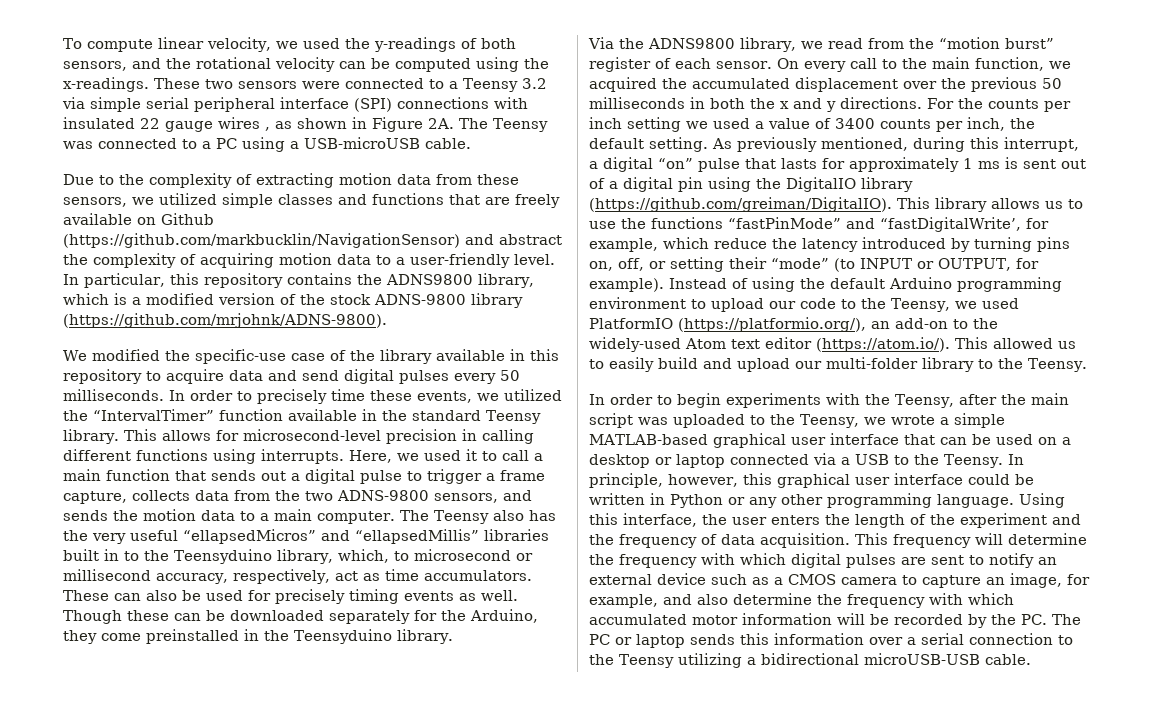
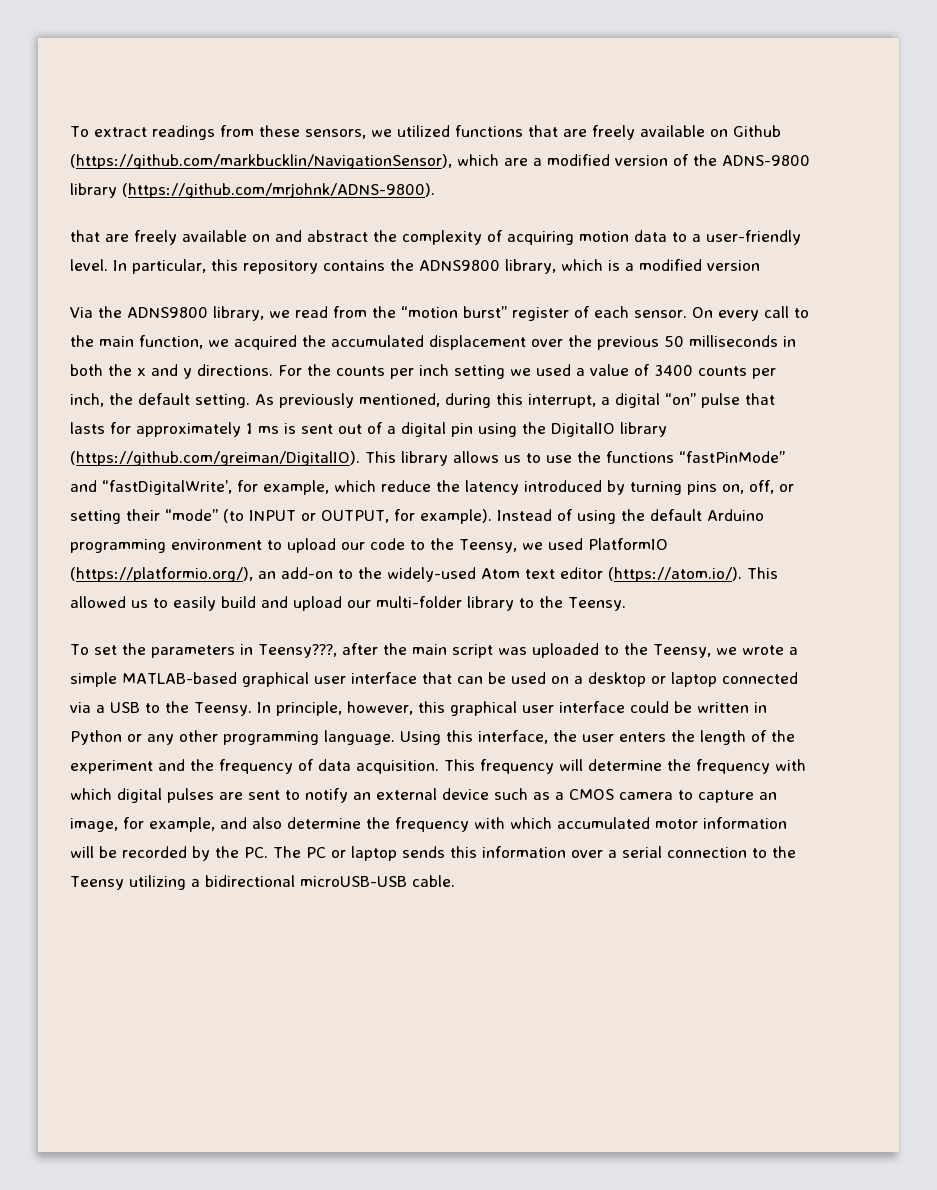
- To compute linear velocity, we used the y-readings of both sensors, and the rotational velocity can be computed using the x-readings. These two sensors were connected to a Teensy 3.2 via simple serial peripheral interface (SPI) connections with insulated 22 gauge wires , as shown in Figure 2A. The Teensy was connected to a PC using a USB-microUSB cable.
- Due to the complexity of extracting motion data from these sensors, we utilized simple classes and functions that are freely available on Github (https://github.com/markbucklin/NavigationSensor) and abstract the complexity of acquiring motion data to a user-friendly level.
+ To extract readings from these sensors, we utilized functions that are freely available on Github (https://github.com/markbucklin/NavigationSensor), which are a modified version of the ADNS-9800 library (https://github.com/mrjohnk/ADNS-9800).
+ that are freely available on and abstract the complexity of acquiring motion data to a user-friendly level.
- In particular, this repository contains the ADNS9800 library, which is a modified version of the stock ADNS-9800 library (https://github.com/mrjohnk/ADNS-9800).
- We modified the specific-use case of the library available in this repository to acquire data and send digital pulses every 50 milliseconds. In order to precisely time these events, we utilized the “IntervalTimer” function available in the standard Teensy library. This allows for microsecond-level precision in calling different functions using interrupts. Here, we used it to call a main function that sends out a digital pulse to trigger a frame capture, collects data from the two ADNS-9800 sensors, and sends the motion data to a main computer. The Teensy also has the very useful “ellapsedMicros” and “ellapsedMillis” libraries built in to the Teensyduino library, which, to microsecond or millisecond accuracy, respectively, act as time accumulators. These can also be used for precisely timing events as well. Though these can be downloaded separately for the Arduino, they come preinstalled in the Teensyduino library.
+ In particular, this repository contains the ADNS9800 library, which is a modified version
- In order to begin experiments with the Teensy, after the main script was uploaded to the Teensy, we wrote a simple MATLAB-based graphical user interface that can be used on a desktop or laptop connected via a USB to the Teensy.
+ To set the parameters in Teensy???, after the main script was uploaded to the Teensy, we wrote a simple MATLAB-based graphical user interface that can be used on a desktop or laptop connected via a USB to the Teensy.

